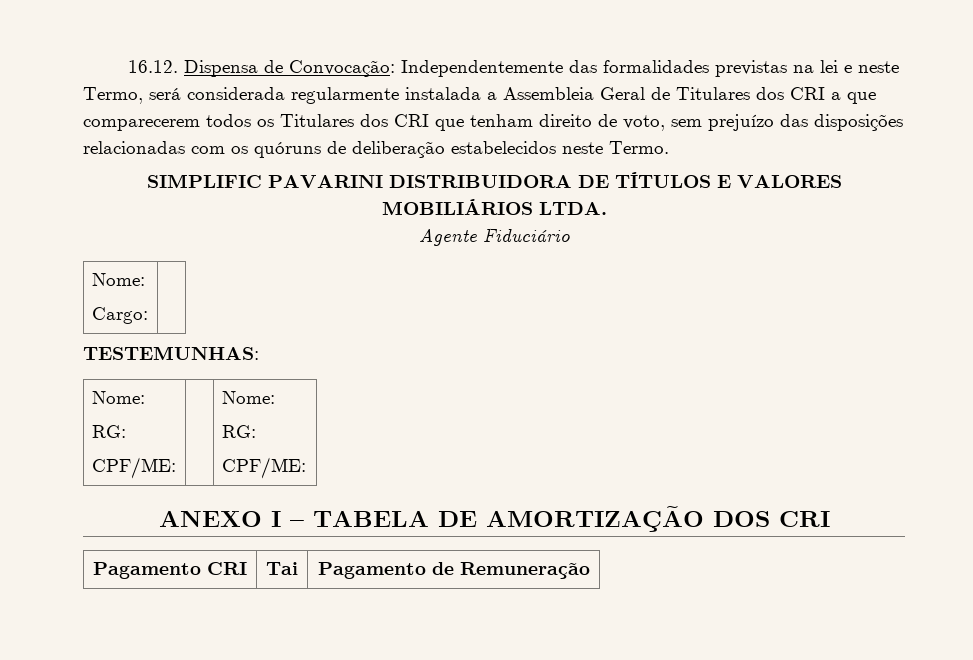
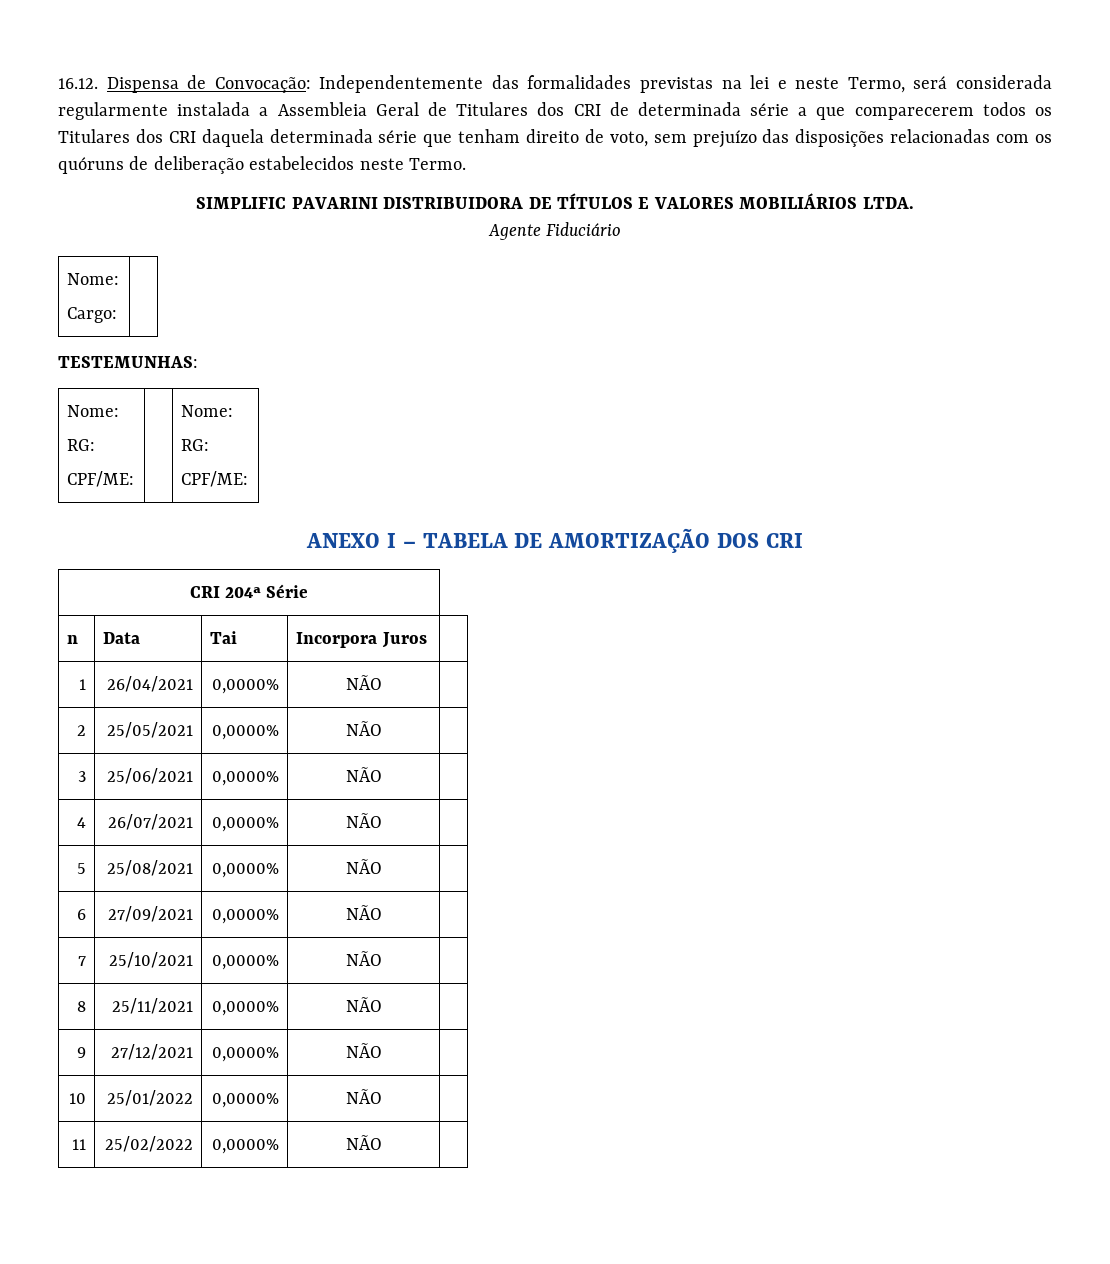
- 16.12. Dispensa de Convocação: Independentemente das formalidades previstas na lei e neste Termo, será considerada regularmente instalada a Assembleia Geral de Titulares dos CRI a que comparecerem todos os Titulares dos CRI que tenham direito de voto, sem prejuízo das disposições relacionadas com os quóruns de deliberação estabelecidos neste Termo.
+ 16.12. Dispensa de Convocação: Independentemente das formalidades previstas na lei e neste Termo, será considerada regularmente instalada a Assembleia Geral de Titulares dos CRI de determinada série a que comparecerem todos os Titulares dos CRI daquela determinada série que tenham direito de voto, sem prejuízo das disposições relacionadas com os quóruns de deliberação estabelecidos neste Termo.
- Pagamento CRI | Tai | Pagamento de Remuneração
+ CRI 204ª Série
+ n | Data | Tai | Incorpora Juros |
+ 1 | 26/04/2021 | 0,0000% | NÃO |
+ 2 | 25/05/2021 | 0,0000% | NÃO |
+ 3 | 25/06/2021 | 0,0000% | NÃO |
+ 4 | 26/07/2021 | 0,0000% | NÃO |
+ 5 | 25/08/2021 | 0,0000% | NÃO |
+ 6 | 27/09/2021 | 0,0000% | NÃO |
+ 7 | 25/10/2021 | 0,0000% | NÃO |
+ 8 | 25/11/2021 | 0,0000% | NÃO |
+ 9 | 27/12/2021 | 0,0000% | NÃO |
+ 10 | 25/01/2022 | 0,0000% | NÃO |
+ 11 | 25/02/2022 | 0,0000% | NÃO |

